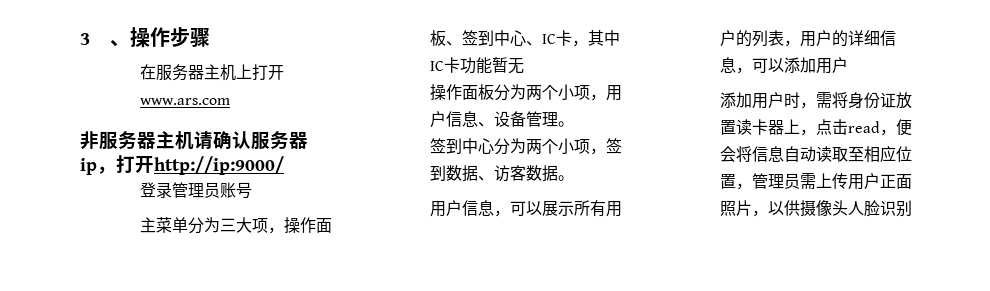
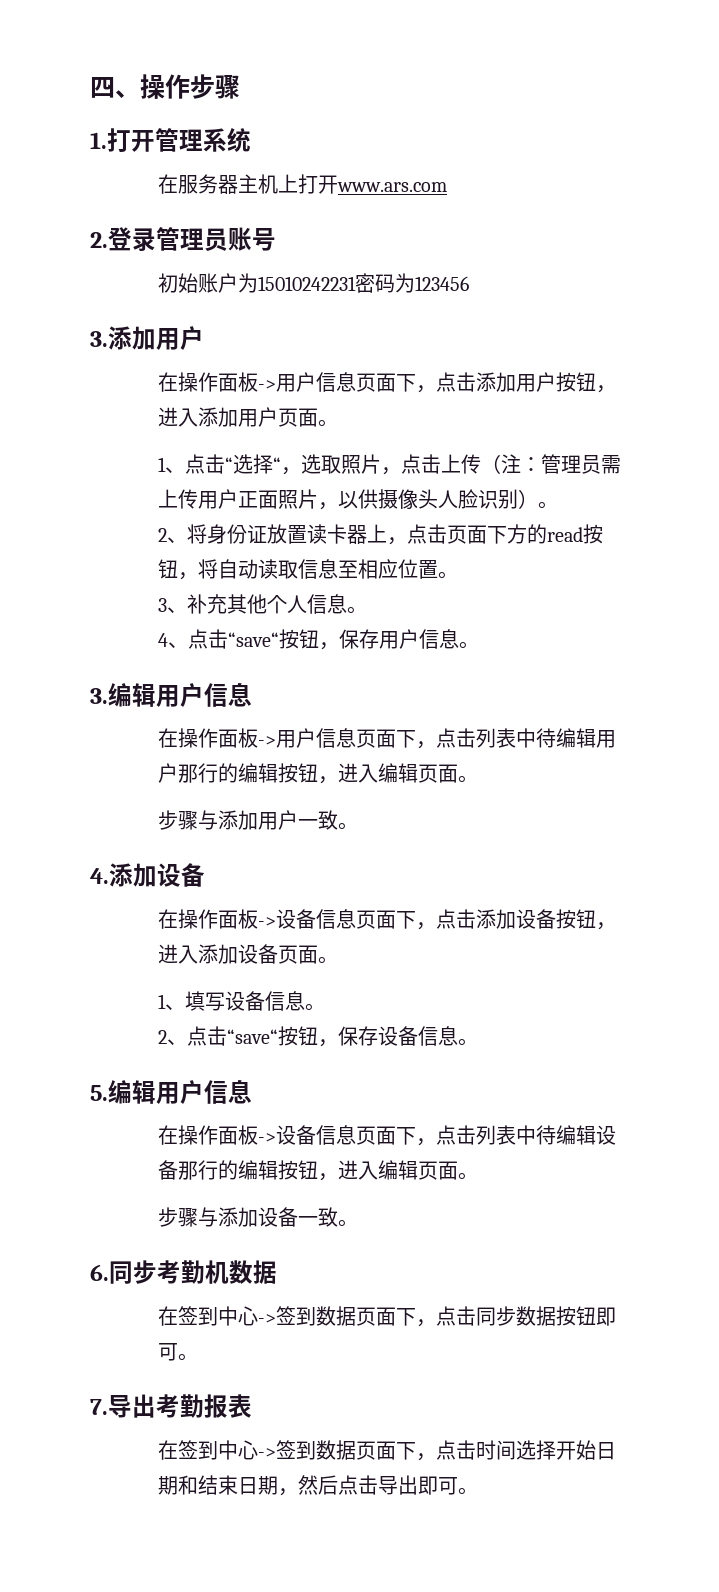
- 3、操作步骤
+ 四、操作步骤
+ 1.打开管理系统
- 非服务器主机请确认服务器ip，打开http://ip:9000/
- 登录管理员账号
- 主菜单分为三大项，操作面板、签到中心、IC卡，其中IC卡功能暂无
- 操作面板分为两个小项，用户信息、设备管理。
- 签到中心分为两个小项，签到数据、访客数据。
- 用户信息，可以展示所有用户的列表，用户的详细信息，可以添加用户
- 添加用户时，需将身份证放置读卡器上，点击read，便会将信息自动读取至相应位置，管理员需上传用户正面照片，以供摄像头人脸识别
+ 2.登录管理员账号
+ 初始账户为15010242231密码为123456
+ 3.添加用户
+ 在操作面板->用户信息页面下，点击添加用户按钮，进入添加用户页面。
+ 1、点击“选择“，选取照片，点击上传（注：管理员需上传用户正面照片，以供摄像头人脸识别）。
+ 2、将身份证放置读卡器上，点击页面下方的read按钮，将自动读取信息至相应位置。
+ 3、补充其他个人信息。
+ 4、点击“save“按钮，保存用户信息。
+ 3.编辑用户信息
+ 在操作面板->用户信息页面下，点击列表中待编辑用户那行的编辑按钮，进入编辑页面。
+ 步骤与添加用户一致。
+ 4.添加设备
+ 在操作面板->设备信息页面下，点击添加设备按钮，进入添加设备页面。
+ 1、填写设备信息。
+ 2、点击“save“按钮，保存设备信息。
+ 5.编辑用户信息
+ 在操作面板->设备信息页面下，点击列表中待编辑设备那行的编辑按钮，进入编辑页面。
+ 步骤与添加设备一致。
+ 6.同步考勤机数据
+ 在签到中心->签到数据页面下，点击同步数据按钮即可。
+ 7.导出考勤报表
+ 在签到中心->签到数据页面下，点击时间选择开始日期和结束日期，然后点击导出即可。

